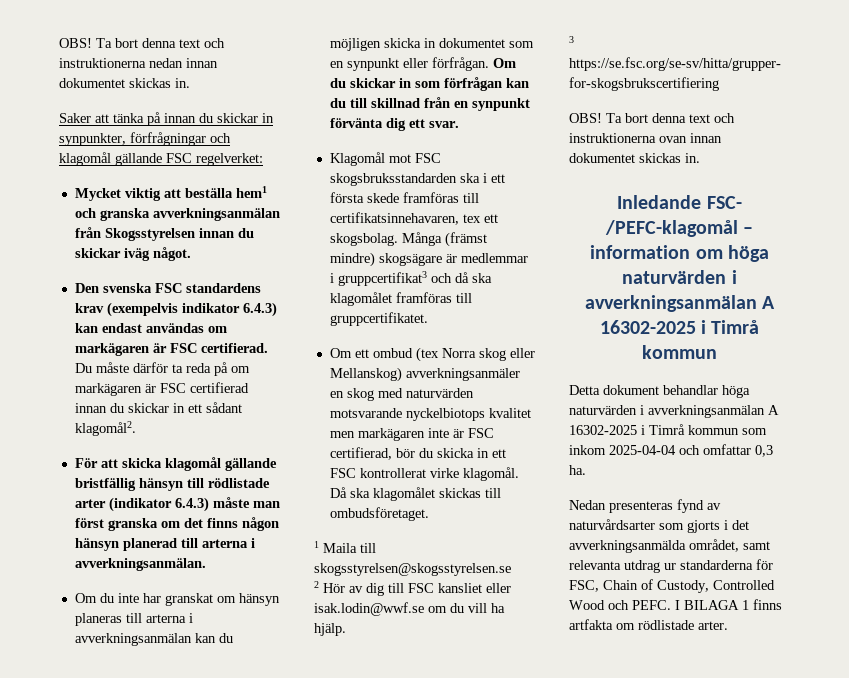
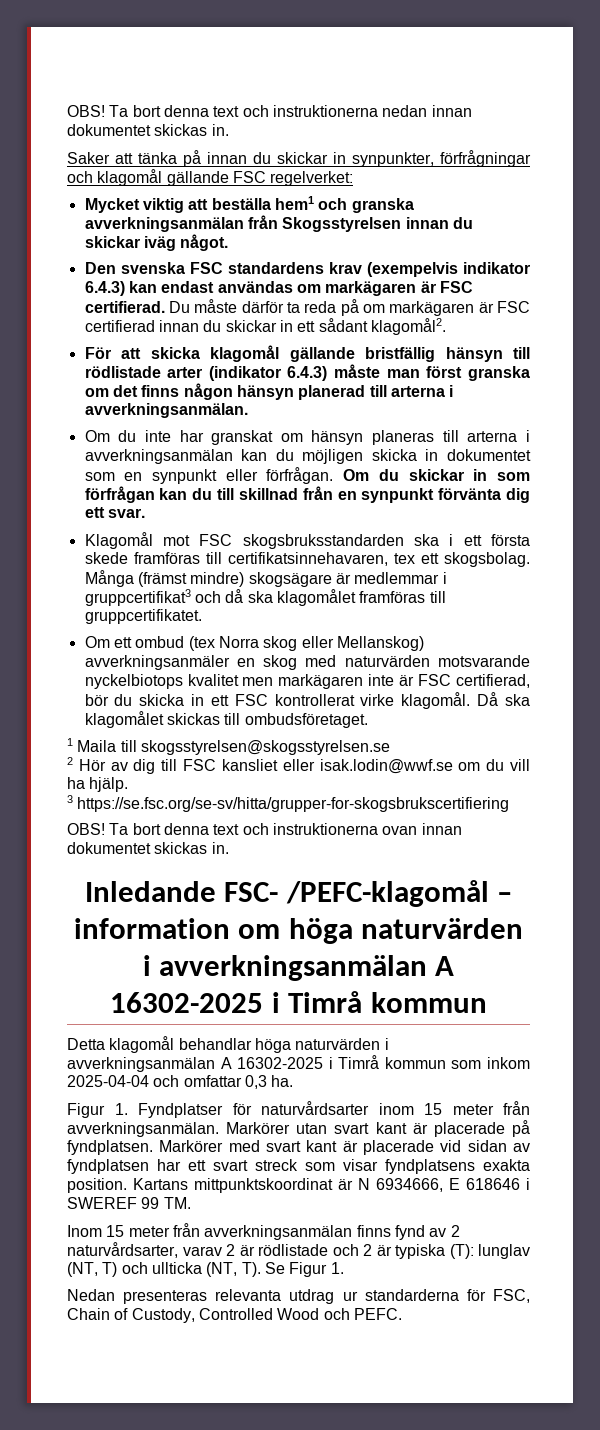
- Detta dokument behandlar höga naturvärden i avverkningsanmälan A 16302-2025 i Timrå kommun som inkom 2025-04-04 och omfattar 0,3 ha.
+ Detta klagomål behandlar höga naturvärden i avverkningsanmälan A 16302-2025 i Timrå kommun som inkom 2025-04-04 och omfattar 0,3 ha.
- Nedan presenteras fynd av naturvårdsarter som gjorts i det avverkningsanmälda området, samt relevanta utdrag ur standarderna för FSC, Chain of Custody, Controlled Wood och PEFC. I BILAGA 1 finns artfakta om rödlistade arter.
+ Figur 1. Fyndplatser för naturvårdsarter inom 15 meter från avverkningsanmälan. Markörer utan svart kant är placerade på fyndplatsen. Markörer med svart kant är placerade vid sidan av fyndplatsen har ett svart streck som visar fyndplatsens exakta position. Kartans mittpunktskoordinat är N 6934666, E 618646 i SWEREF 99 TM.
+ Inom 15 meter från avverkningsanmälan finns fynd av 2 naturvårdsarter, varav 2 är rödlistade och 2 är typiska (T): lunglav (NT, T) och ullticka (NT, T). Se Figur 1.
+ Nedan presenteras relevanta utdrag ur standarderna för FSC, Chain of Custody, Controlled Wood och PEFC.

